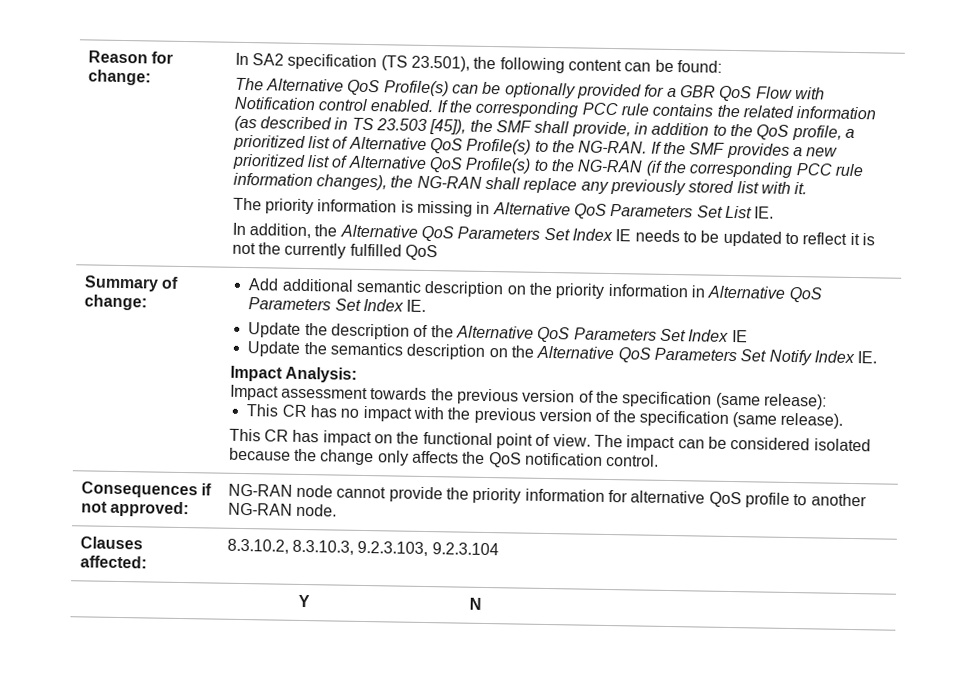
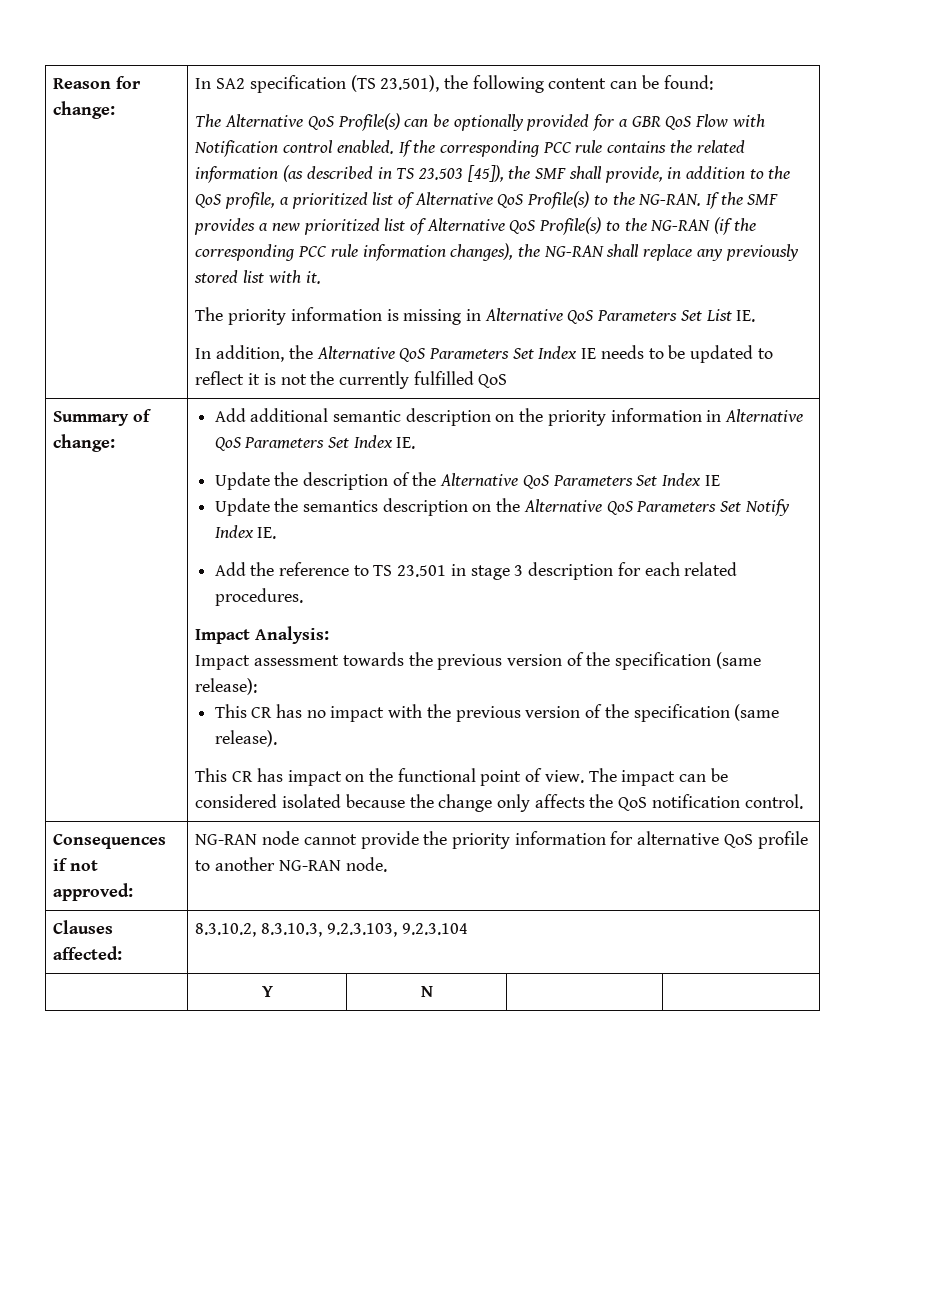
+ Add the reference to TS 23.501 in stage 3 description for each related procedures.

